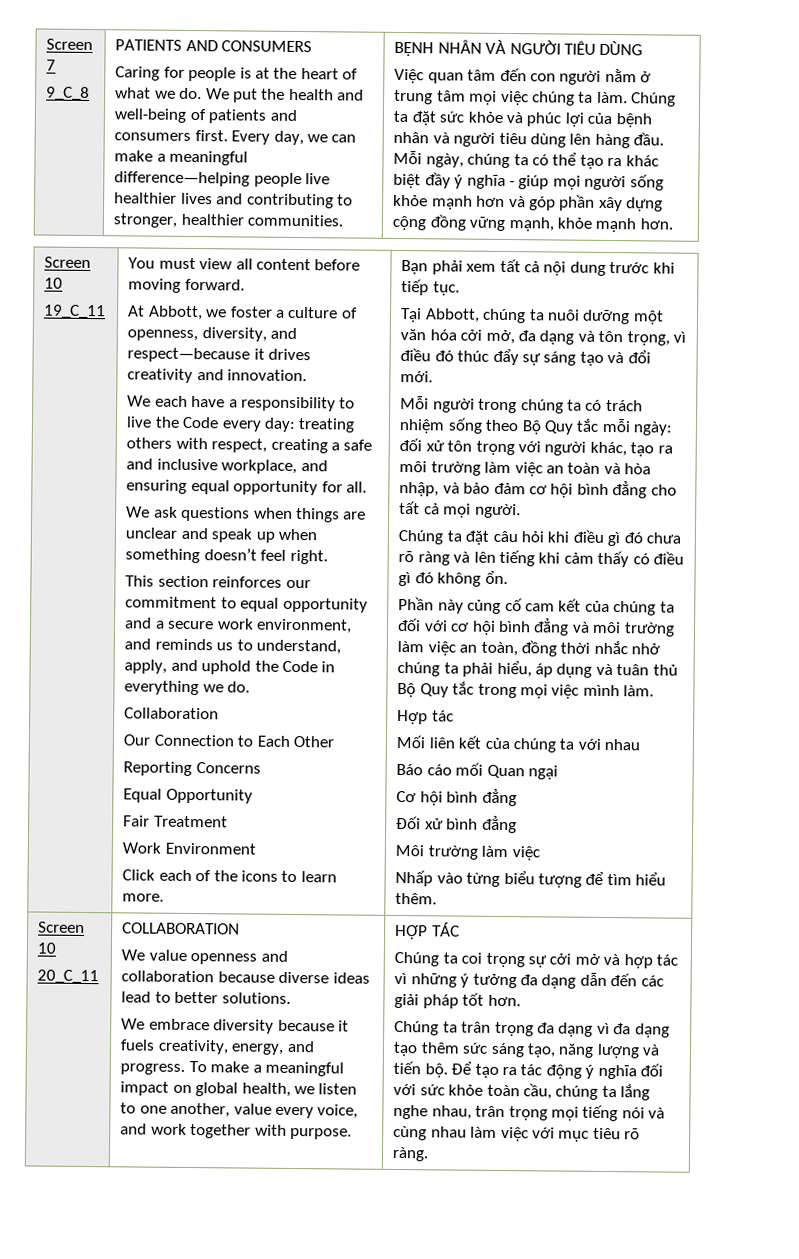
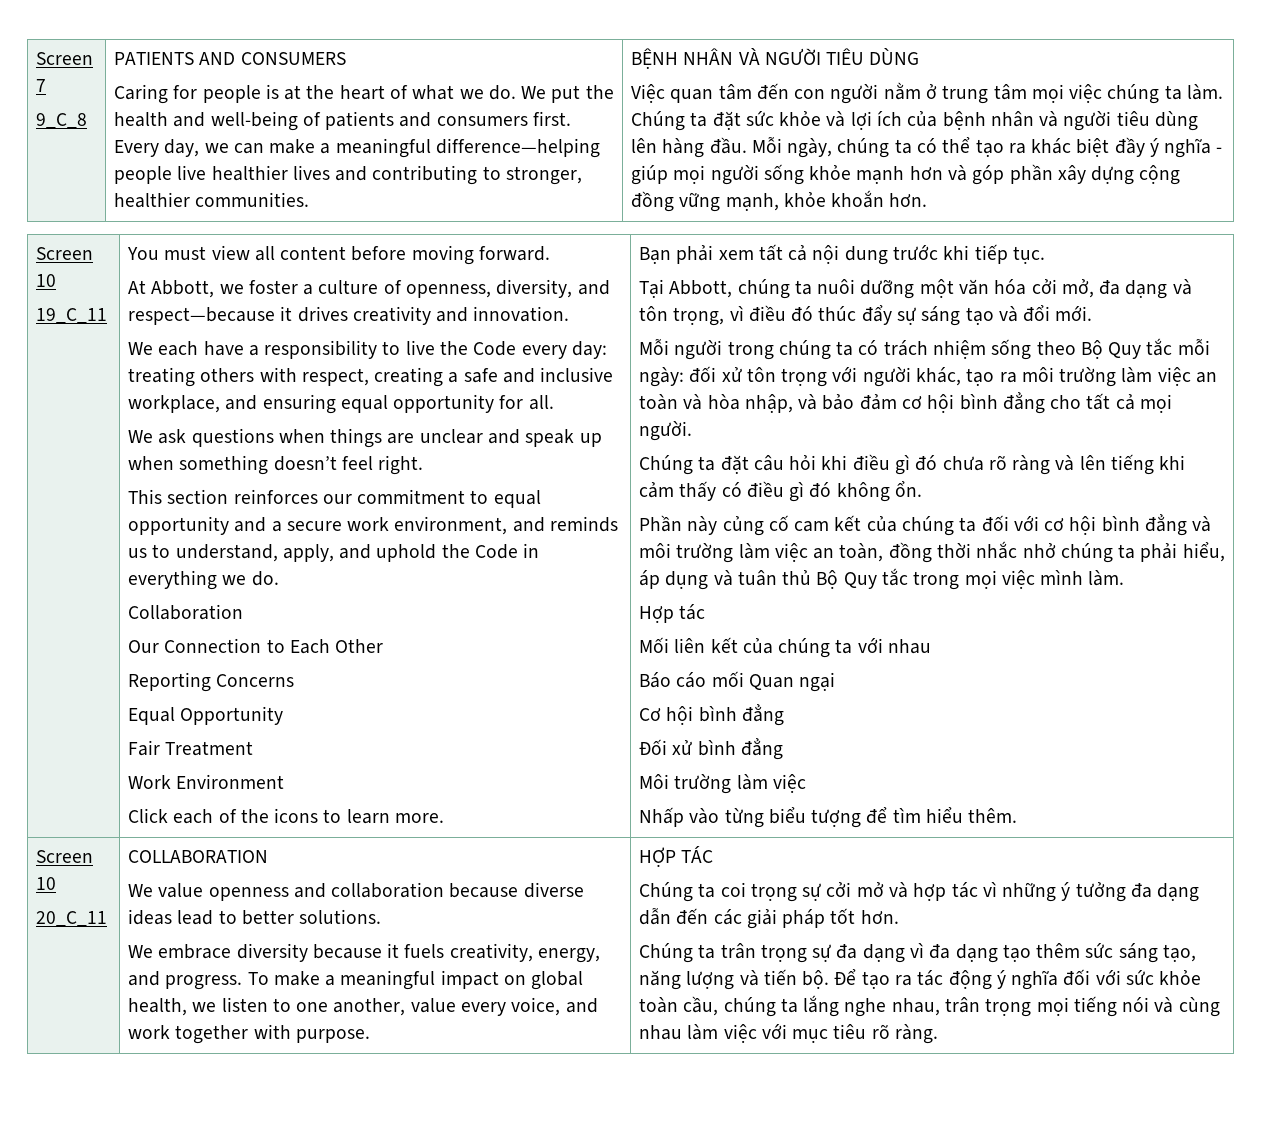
- Chúng ta đặt sức khỏe và phúc lợi của bệnh nhân và người tiêu dùng lên hàng đầu.
+ Chúng ta đặt sức khỏe và lợi ích của bệnh nhân và người tiêu dùng lên hàng đầu.
- Mỗi ngày, chúng ta có thể tạo ra khác biệt đầy ý nghĩa - giúp mọi người sống khỏe mạnh hơn và góp phần xây dựng cộng đồng vững mạnh, khỏe mạnh hơn.
+ Mỗi ngày, chúng ta có thể tạo ra khác biệt đầy ý nghĩa - giúp mọi người sống khỏe mạnh hơn và góp phần xây dựng cộng đồng vững mạnh, khỏe khoắn hơn.
- Chúng ta trân trọng đa dạng vì đa dạng tạo thêm sức sáng tạo, năng lượng và tiến bộ.
+ Chúng ta trân trọng sự đa dạng vì đa dạng tạo thêm sức sáng tạo, năng lượng và tiến bộ.

